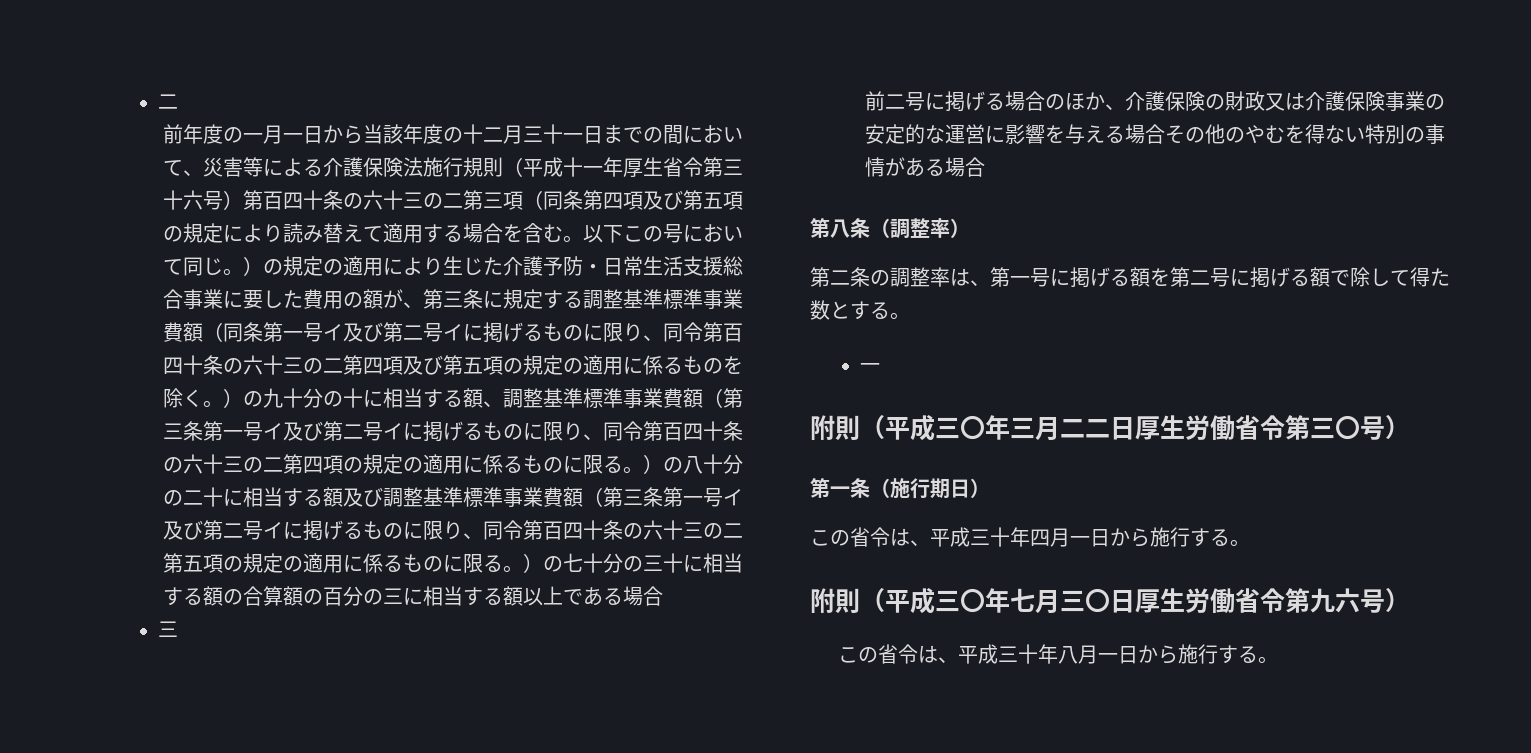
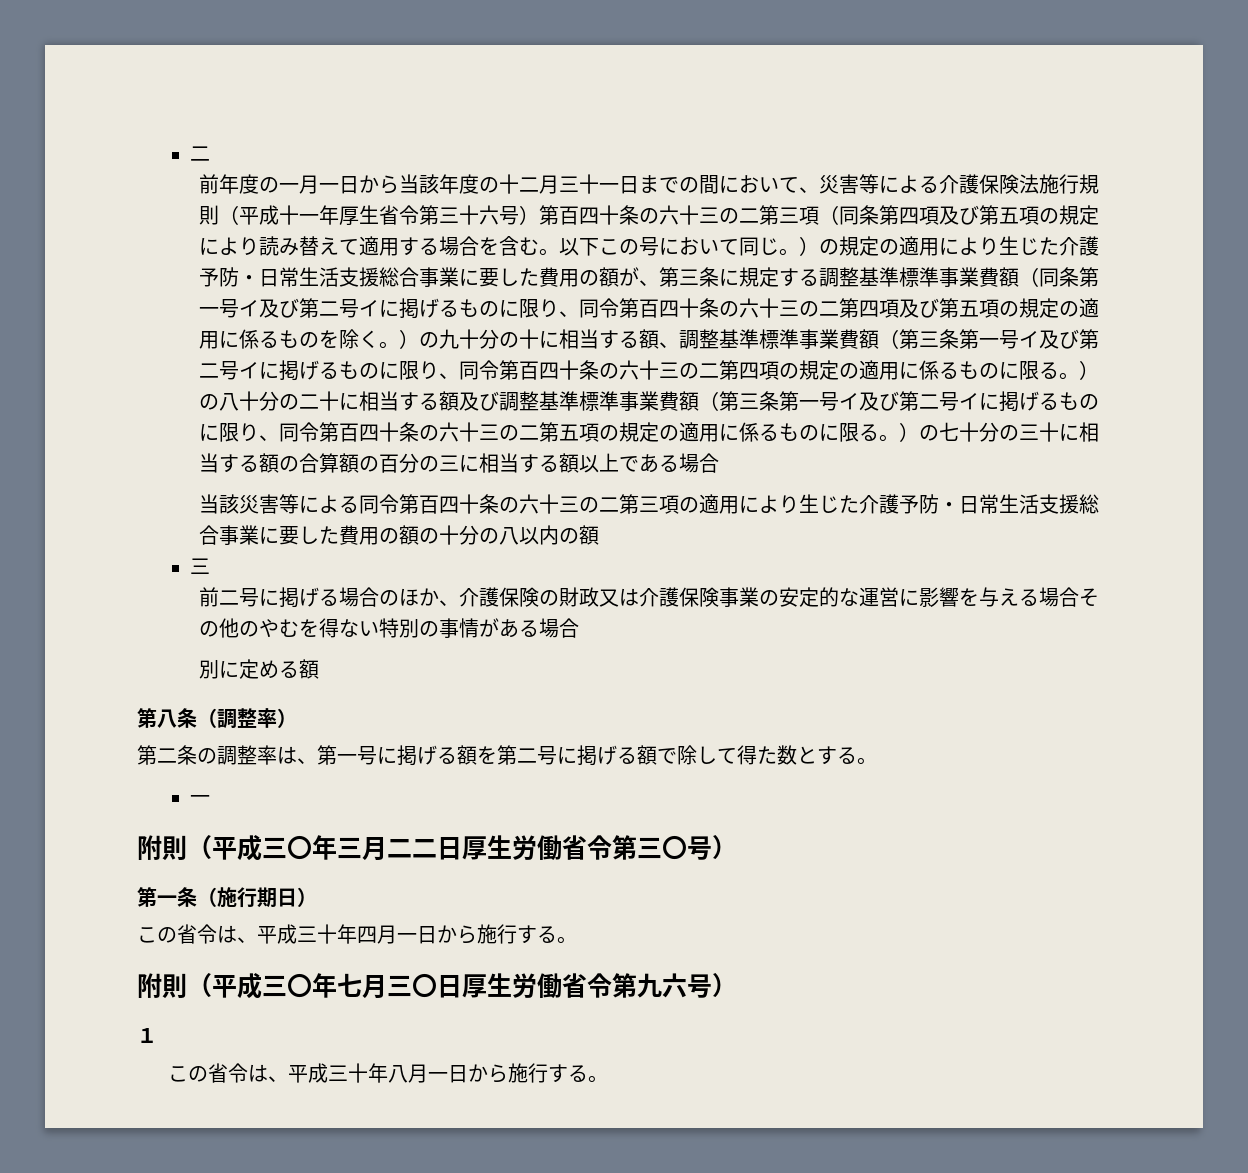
+ 当該災害等による同令第百四十条の六十三の二第三項の適用により生じた介護予防・日常生活支援総合事業に要した費用の額の十分の八以内の額
+ 別に定める額
+ １

